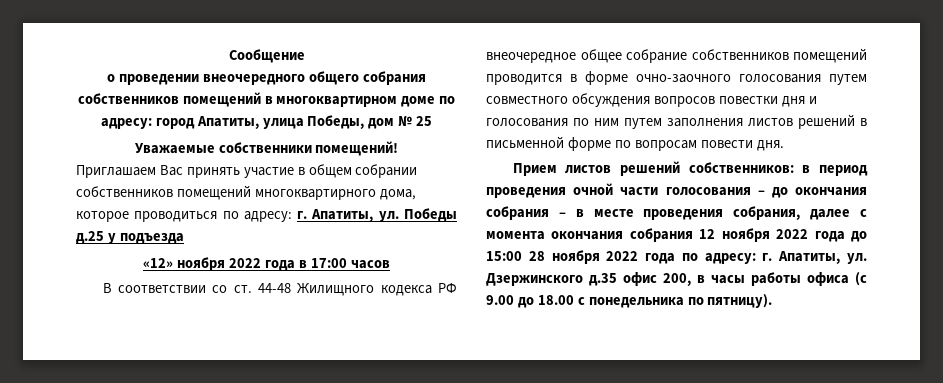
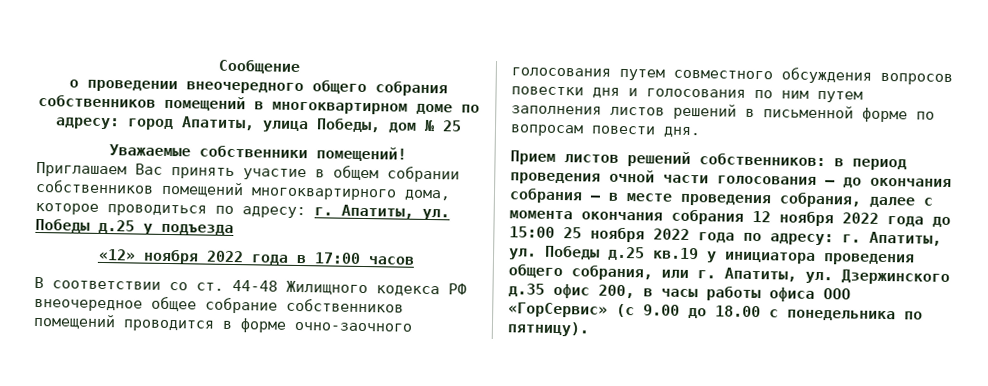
- Прием листов решений собственников: в период проведения очной части голосования – до окончания собрания – в месте проведения собрания, далее с момента окончания собрания 12 ноября 2022 года до 15:00 28 ноября 2022 года по адресу: г. Апатиты, ул. Дзержинского д.35 офис 200, в часы работы офиса (с 9.00 до 18.00 с понедельника по пятницу).
+ Прием листов решений собственников: в период проведения очной части голосования – до окончания собрания – в месте проведения собрания, далее с момента окончания собрания 12 ноября 2022 года до 15:00 25 ноября 2022 года по адресу: г. Апатиты, ул. Победы д.25 кв.19 у инициатора проведения общего собрания, или г. Апатиты, ул. Дзержинского д.35 офис 200, в часы работы офиса ООО «ГорСервис» (с 9.00 до 18.00 с понедельника по пятницу).

